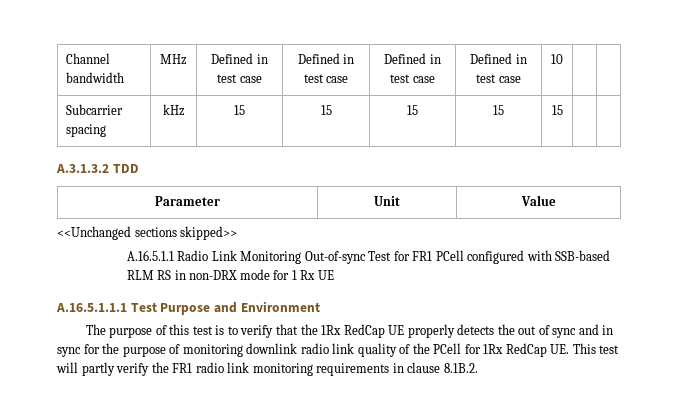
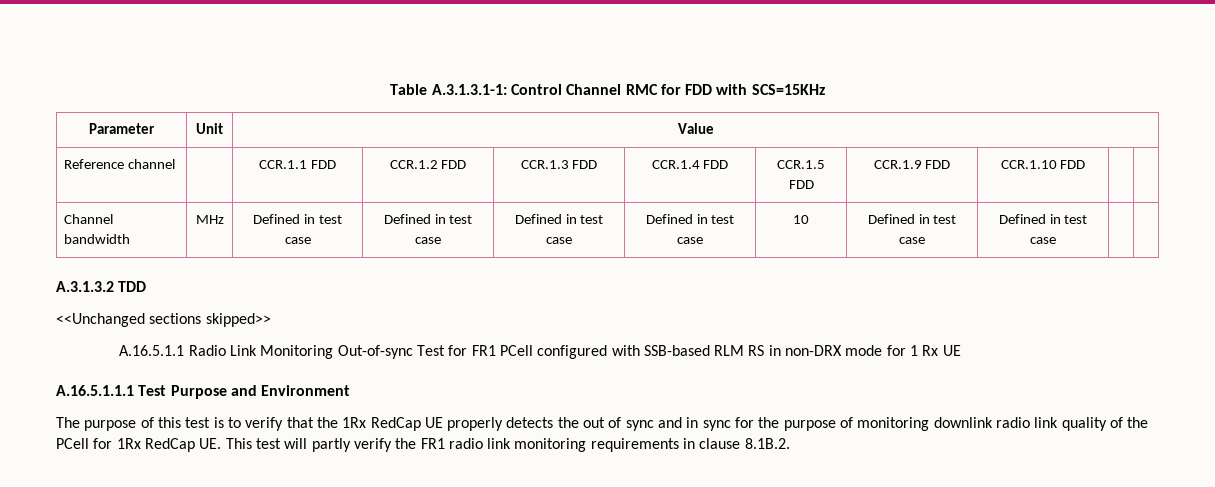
+ Table A.3.1.3.1-1: Control Channel RMC for FDD with SCS=15KHz
+ Parameter | Unit | Value
+ Reference channel | | CCR.1.1 FDD | CCR.1.2 FDD | CCR.1.3 FDD | CCR.1.4 FDD | CCR.1.5 FDD | CCR.1.9 FDD | CCR.1.10 FDD | |
- Channel bandwidth | MHz | Defined in test case | Defined in test case | Defined in test case | Defined in test case | 10 | |
- Subcarrier spacing | kHz | 15 | 15 | 15 | 15 | 15 | |
+ Channel bandwidth | MHz | Defined in test case | Defined in test case | Defined in test case | Defined in test case | 10 | Defined in test case | Defined in test case | |
- Parameter | Unit | Value

